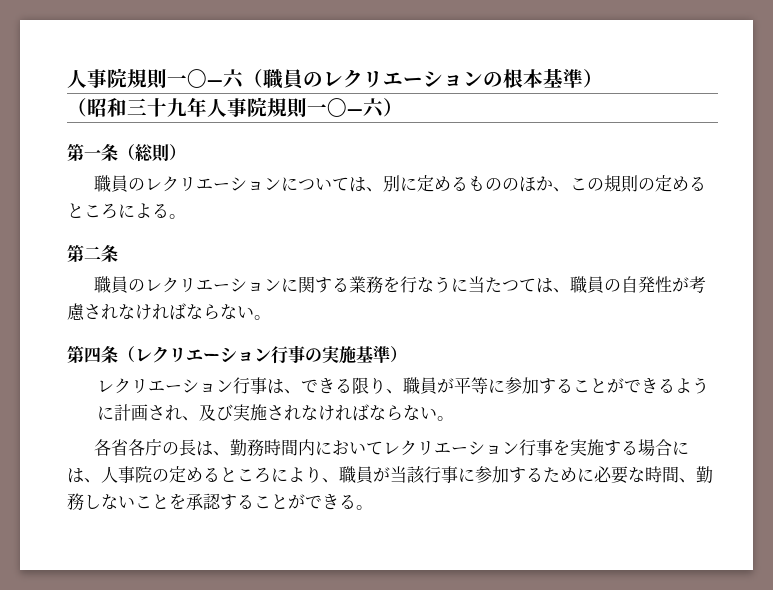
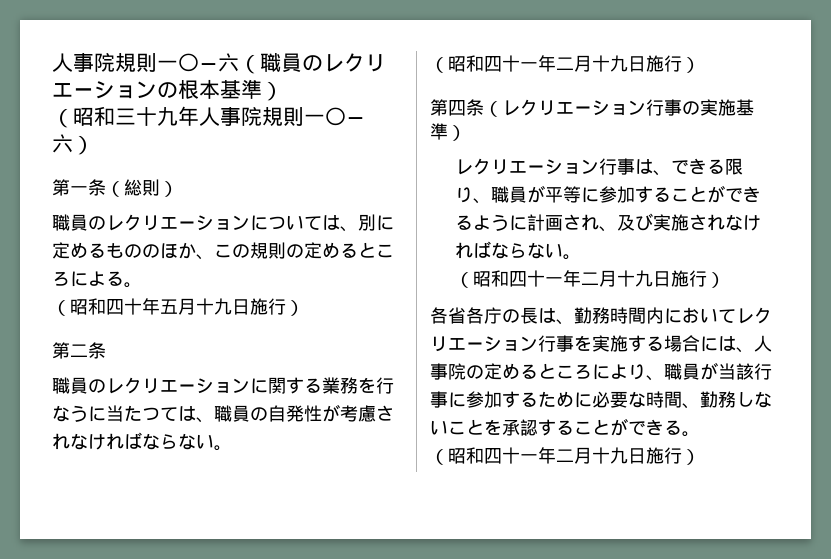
+ （昭和四十年五月十九日施行）
  職員のレクリエーションに関する業務を行なうに当たつては、職員の自発性が考慮されなければならない。
+ （昭和四十一年二月十九日施行）
  レクリエーション行事は、できる限り、職員が平等に参加することができるように計画され、及び実施されなければならない。
+ （昭和四十一年二月十九日施行）
  各省各庁の長は、勤務時間内においてレクリエーション行事を実施する場合には、人事院の定めるところにより、職員が当該行事に参加するために必要な時間、勤務しないことを承認することができる。
+ （昭和四十一年二月十九日施行）

